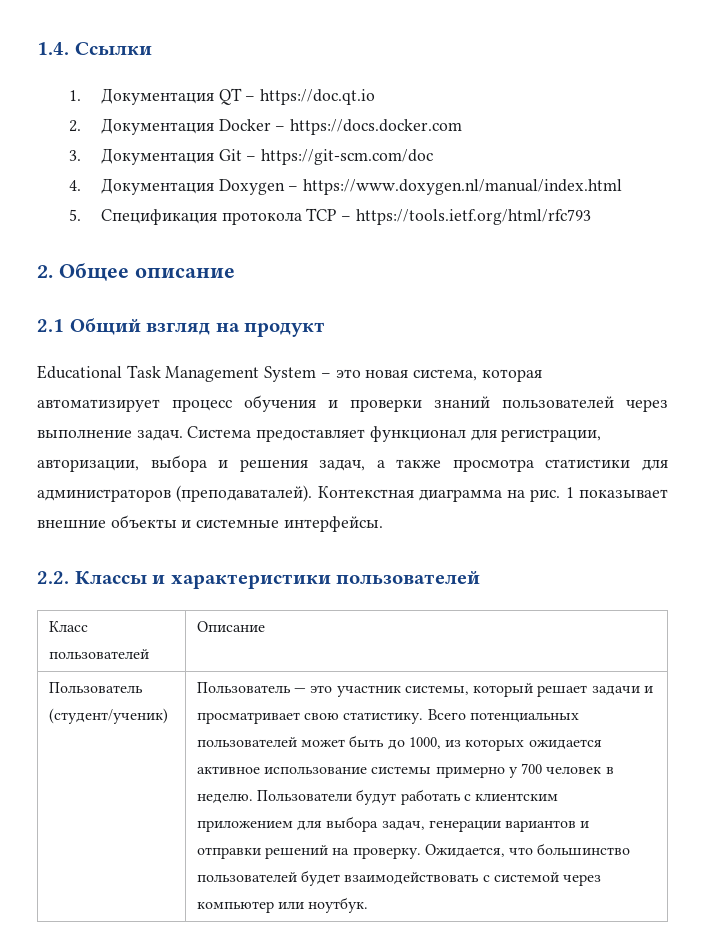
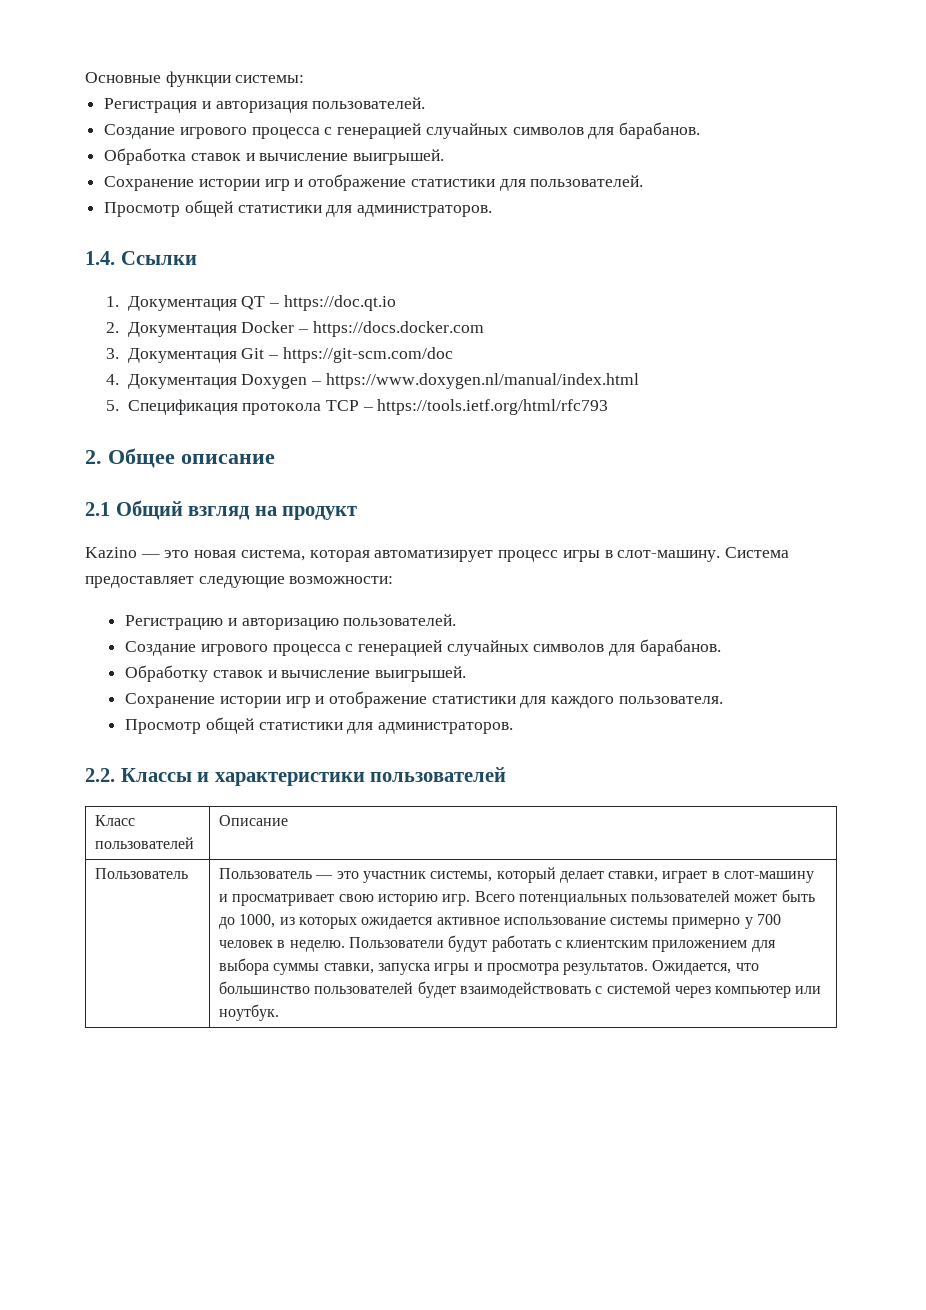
+ Основные функции системы:
+ Регистрация и авторизация пользователей.
+ Создание игрового процесса с генерацией случайных символов для барабанов.
+ Обработка ставок и вычисление выигрышей.
+ Сохранение истории игр и отображение статистики для пользователей.
+ Просмотр общей статистики для администраторов.
- Educational Task Management System – это новая система, которая автоматизирует процесс обучения и проверки знаний пользователей через выполнение задач. Система предоставляет функционал для регистрации, авторизации, выбора и решения задач, а также просмотра статистики для администраторов (преподаваталей). Контекстная диаграмма на рис. 1 показывает внешние объекты и системные интерфейсы.
+ Kazino — это новая система, которая автоматизирует процесс игры в слот-машину. Система предоставляет следующие возможности:
+ Регистрацию и авторизацию пользователей.
+ Создание игрового процесса с генерацией случайных символов для барабанов.
+ Обработку ставок и вычисление выигрышей.
+ Сохранение истории игр и отображение статистики для каждого пользователя.
+ Просмотр общей статистики для администраторов.
  Класс пользователей | Описание
- Пользователь (студент/ученик)
+ Пользователь
- Пользователь — это участник системы, который решает задачи и просматривает свою статистику.
+ Пользователь — это участник системы, который делает ставки, играет в слот-машину и просматривает свою историю игр.
- Пользователи будут работать с клиентским приложением для выбора задач, генерации вариантов и отправки решений на проверку.
+ Пользователи будут работать с клиентским приложением для выбора суммы ставки, запуска игры и просмотра результатов.

